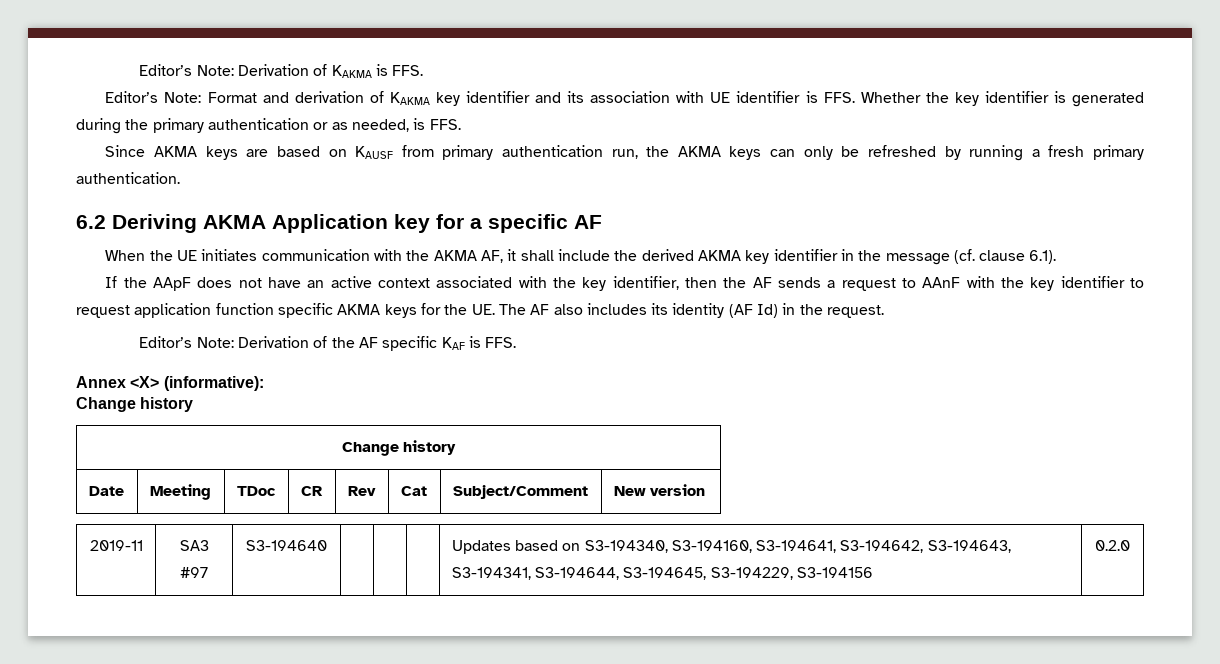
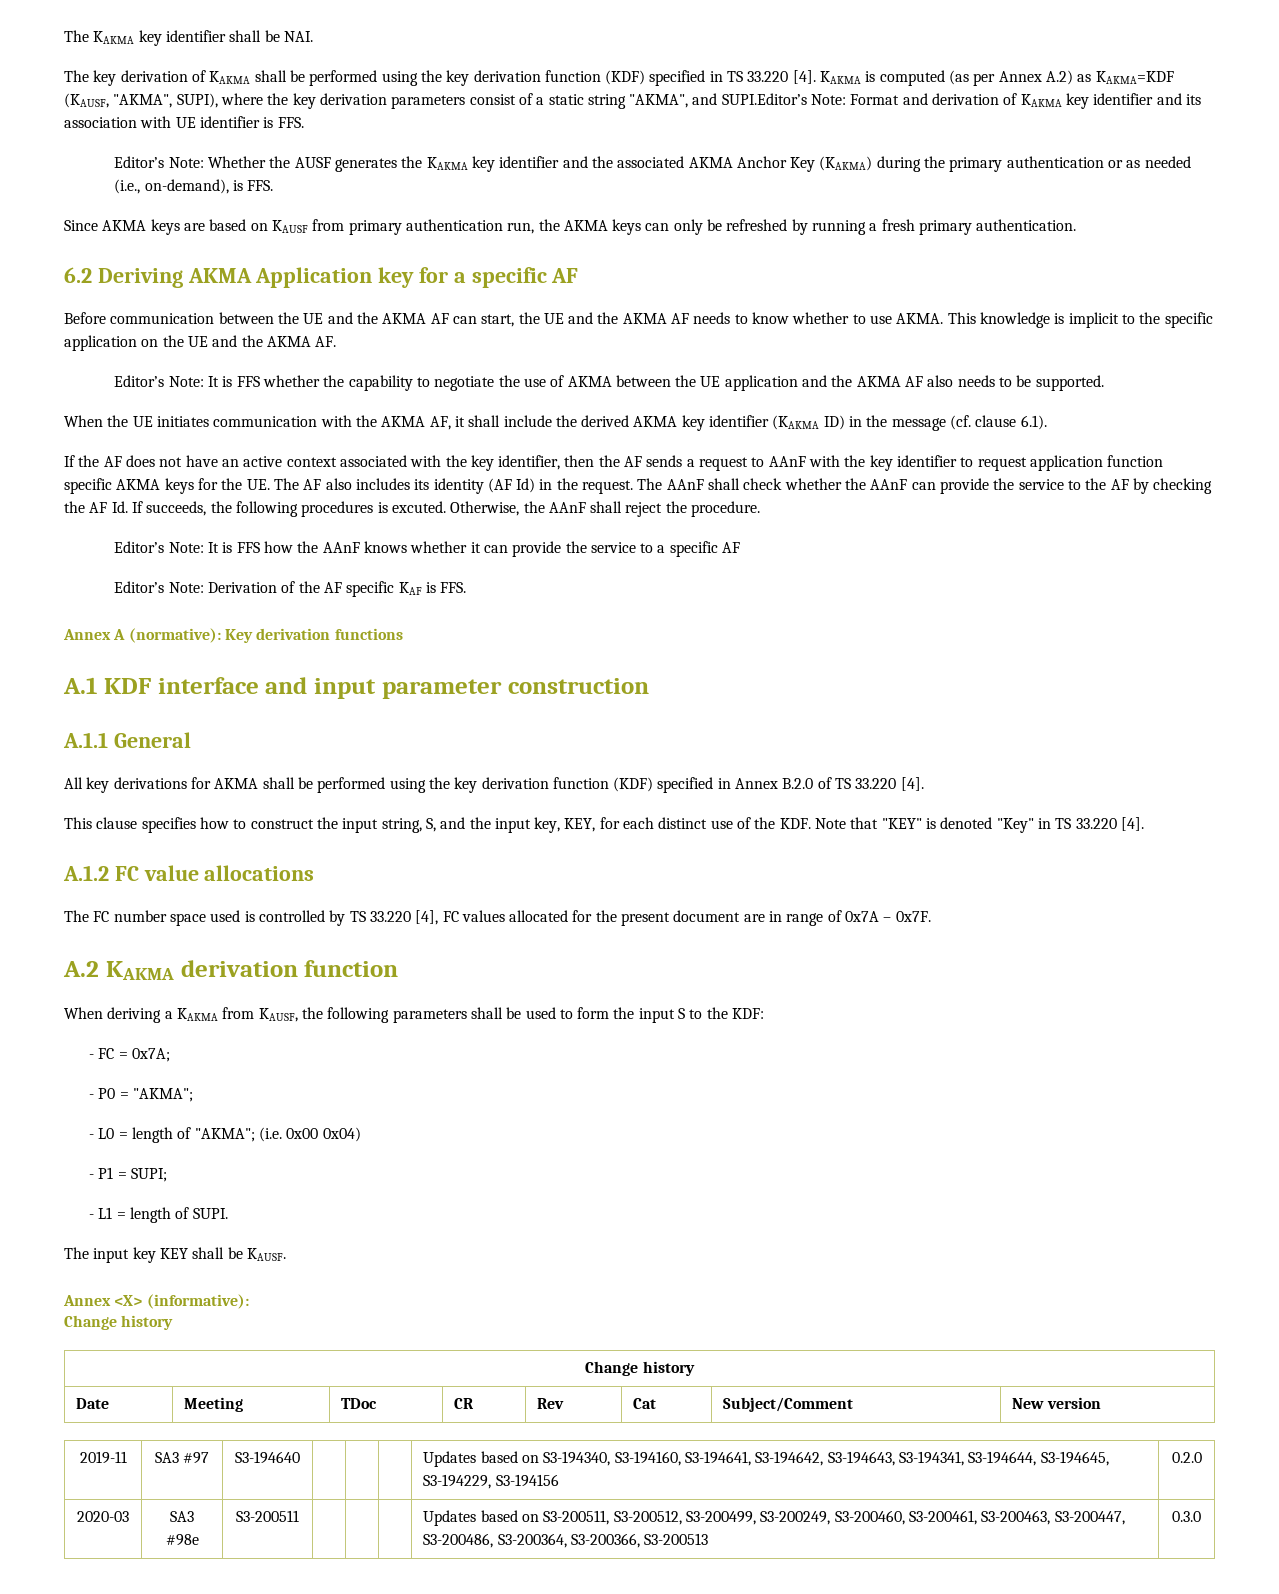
- Editor’s Note: Derivation of KAKMA is FFS.
- Editor’s Note: Format and derivation of KAKMA key identifier and its association with UE identifier is FFS. Whether the key identifier is generated during the primary authentication or as needed, is FFS.
+ The KAKMA key identifier shall be NAI.
+ The key derivation of KAKMA shall be performed using the key derivation function (KDF) specified in TS 33.220 [4]. KAKMA is computed (as per Annex A.2) as KAKMA=KDF (KAUSF, "AKMA", SUPI), where the key derivation parameters consist of a static string "AKMA", and SUPI.Editor’s Note: Format and derivation of KAKMA key identifier and its association with UE identifier is FFS.
+ Editor’s Note: Whether the AUSF generates the KAKMA key identifier and the associated AKMA Anchor Key (KAKMA) during the primary authentication or as needed (i.e., on-demand), is FFS.
+ Before communication between the UE and the AKMA AF can start, the UE and the AKMA AF needs to know whether to use AKMA. This knowledge is implicit to the specific application on the UE and the AKMA AF.
+ Editor’s Note: It is FFS whether the capability to negotiate the use of AKMA between the UE application and the AKMA AF also needs to be supported.
- When the UE initiates communication with the AKMA AF, it shall include the derived AKMA key identifier in the message (cf. clause 6.1).
+ When the UE initiates communication with the AKMA AF, it shall include the derived AKMA key identifier (KAKMA ID) in the message (cf. clause 6.1).
- If the AApF does not have an active context associated with the key identifier, then the AF sends a request to AAnF with the key identifier to request application function specific AKMA keys for the UE. The AF also includes its identity (AF Id) in the request.
+ If the AF does not have an active context associated with the key identifier, then the AF sends a request to AAnF with the key identifier to request application function specific AKMA keys for the UE. The AF also includes its identity (AF Id) in the request. The AAnF shall check whether the AAnF can provide the service to the AF by checking the AF Id. If succeeds, the following procedures is excuted. Otherwise, the AAnF shall reject the procedure.
+ Editor’s Note: It is FFS how the AAnF knows whether it can provide the service to a specific AF
+ Annex A (normative): Key derivation functions
+ A.1 KDF interface and input parameter construction
+ A.1.1 General
+ All key derivations for AKMA shall be performed using the key derivation function (KDF) specified in Annex B.2.0 of TS 33.220 [4].
+ This clause specifies how to construct the input string, S, and the input key, KEY, for each distinct use of the KDF. Note that "KEY" is denoted "Key" in TS 33.220 [4].
+ A.1.2 FC value allocations
+ The FC number space used is controlled by TS 33.220 [4], FC values allocated for the present document are in range of 0x7A – 0x7F.
+ A.2 KAKMA derivation function
+ When deriving a KAKMA from KAUSF, the following parameters shall be used to form the input S to the KDF:
+ - FC = 0x7A;
+ - P0 = "AKMA";
+ - L0 = length of "AKMA"; (i.e. 0x00 0x04)
+ - P1 = SUPI;
+ - L1 = length of SUPI.
+ The input key KEY shall be KAUSF.
+ 2020-03 | SA3 #98e | S3-200511 | | | | Updates based on S3-200511, S3-200512, S3-200499, S3-200249, S3-200460, S3-200461, S3-200463, S3-200447, S3-200486, S3-200364, S3-200366, S3-200513 | 0.3.0

